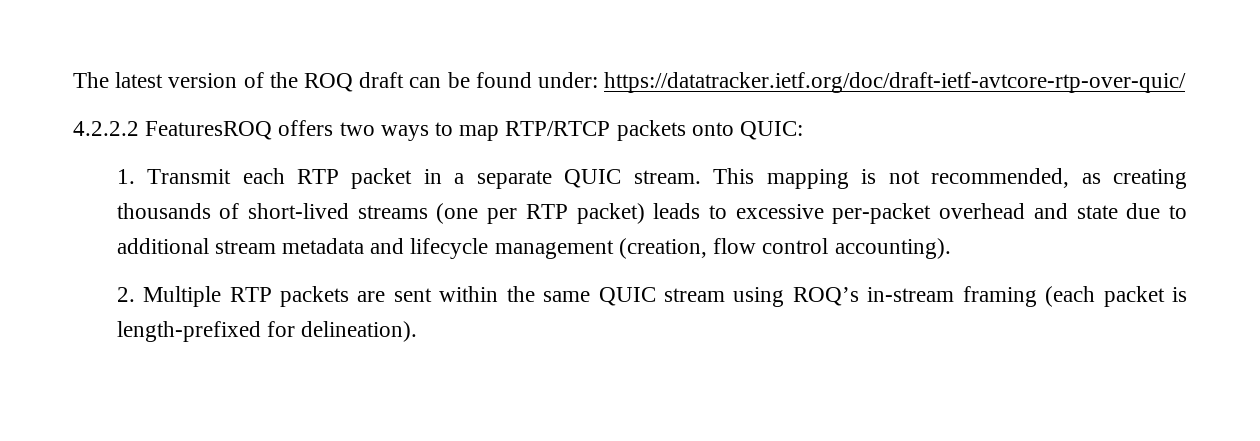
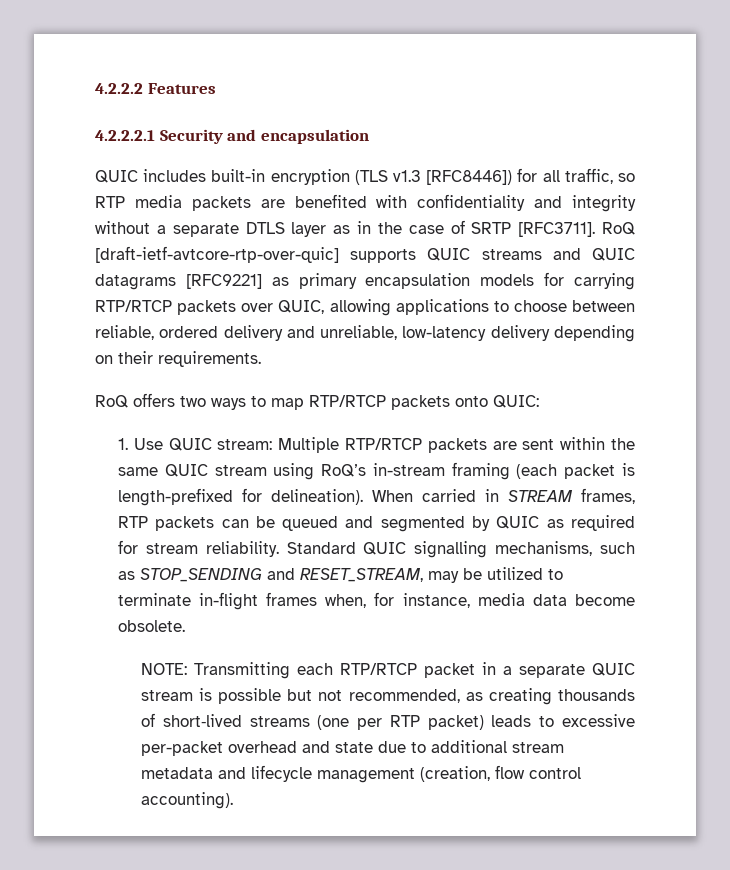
- The latest version of the ROQ draft can be found under: https://datatracker.ietf.org/doc/draft-ietf-avtcore-rtp-over-quic/
- 4.2.2.2 FeaturesROQ offers two ways to map RTP/RTCP packets onto QUIC:
+ 4.2.2.2 Features
+ 4.2.2.2.1 Security and encapsulation
+ QUIC includes built-in encryption (TLS v1.3 [RFC8446]) for all traffic, so RTP media packets are benefited with confidentiality and integrity without a separate DTLS layer as in the case of SRTP [RFC3711]. RoQ [draft-ietf-avtcore-rtp-over-quic] supports QUIC streams and QUIC datagrams [RFC9221] as primary encapsulation models for carrying RTP/RTCP packets over QUIC, allowing applications to choose between reliable, ordered delivery and unreliable, low-latency delivery depending on their requirements.
+ RoQ offers two ways to map RTP/RTCP packets onto QUIC:
- 1. Transmit each RTP packet in a separate QUIC stream. This mapping is not recommended, as creating thousands of short‑lived streams (one per RTP packet) leads to excessive per-packet overhead and state due to additional stream metadata and lifecycle management (creation, flow control accounting).
+ 1. Use QUIC stream: Multiple RTP/RTCP packets are sent within the same QUIC stream using RoQ’s in-stream framing (each packet is length-prefixed for delineation). When carried in STREAM frames, RTP packets can be queued and segmented by QUIC as required for stream reliability. Standard QUIC signalling mechanisms, such as STOP_SENDING and RESET_STREAM, may be utilized to terminate in-flight frames when, for instance, media data become obsolete.
+ NOTE: Transmitting each RTP/RTCP packet in a separate QUIC stream is possible but not recommended, as creating thousands of short‑lived streams (one per RTP packet) leads to excessive per-packet overhead and state due to additional stream metadata and lifecycle management (creation, flow control accounting).
- 2. Multiple RTP packets are sent within the same QUIC stream using ROQ’s in-stream framing (each packet is length-prefixed for delineation).

